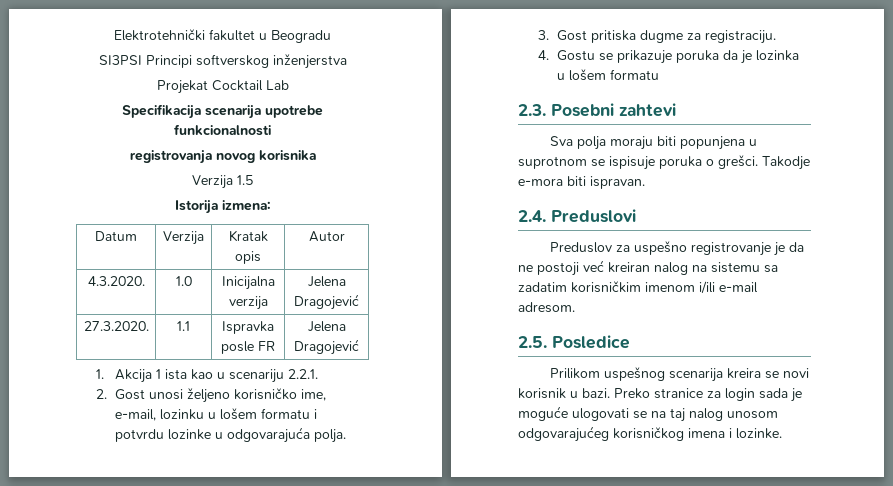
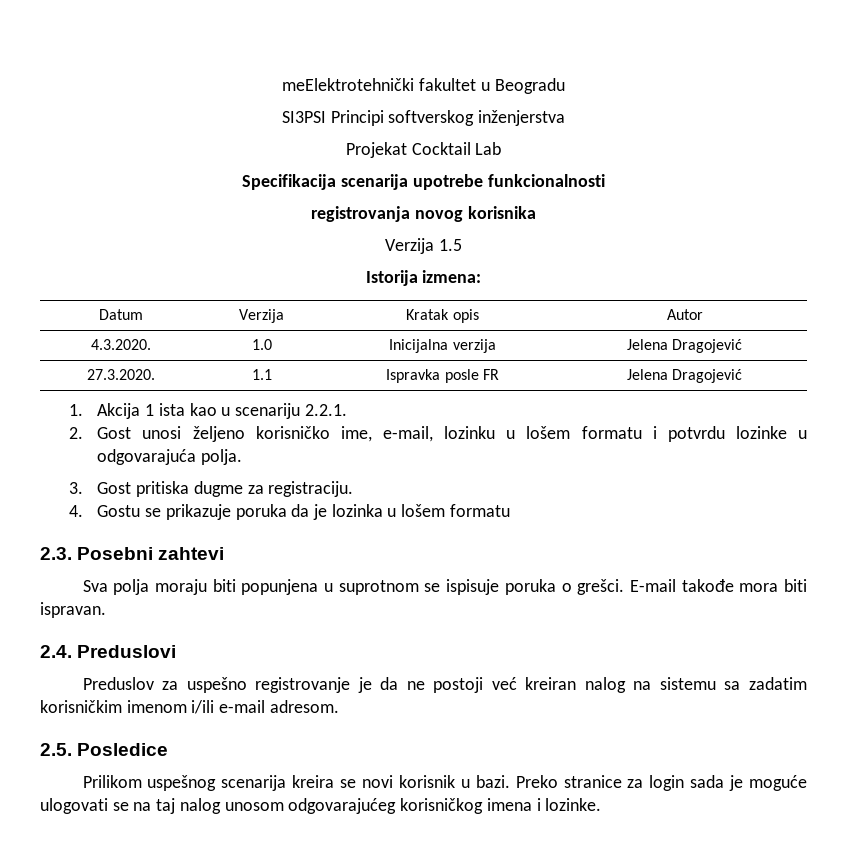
- Elektrotehnički fakultet u Beogradu
+ meElektrotehnički fakultet u Beogradu
- Takodje e-mora biti ispravan.
+ E-mail takođe mora biti ispravan.

